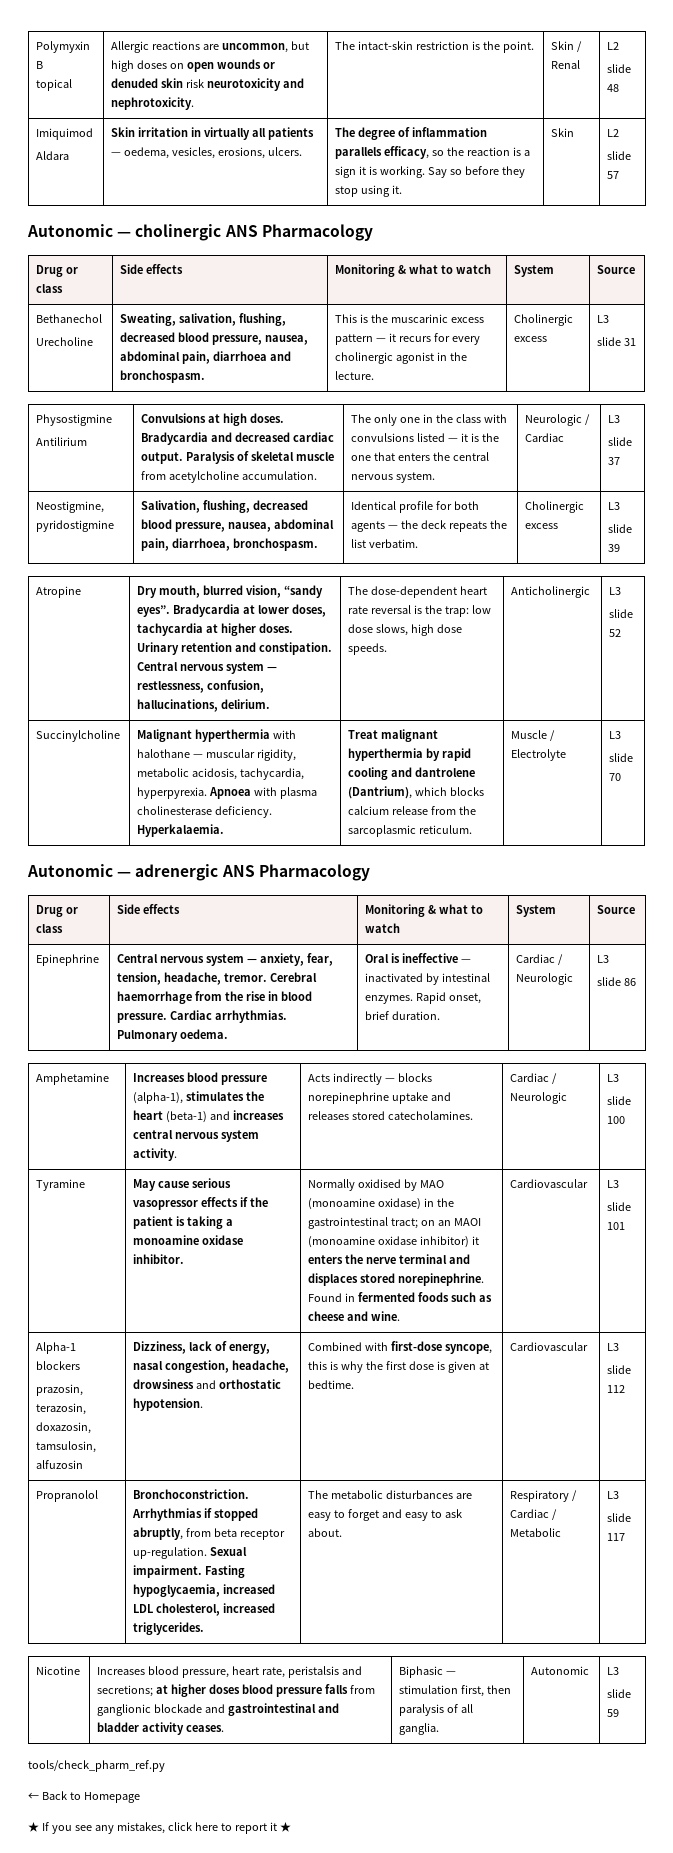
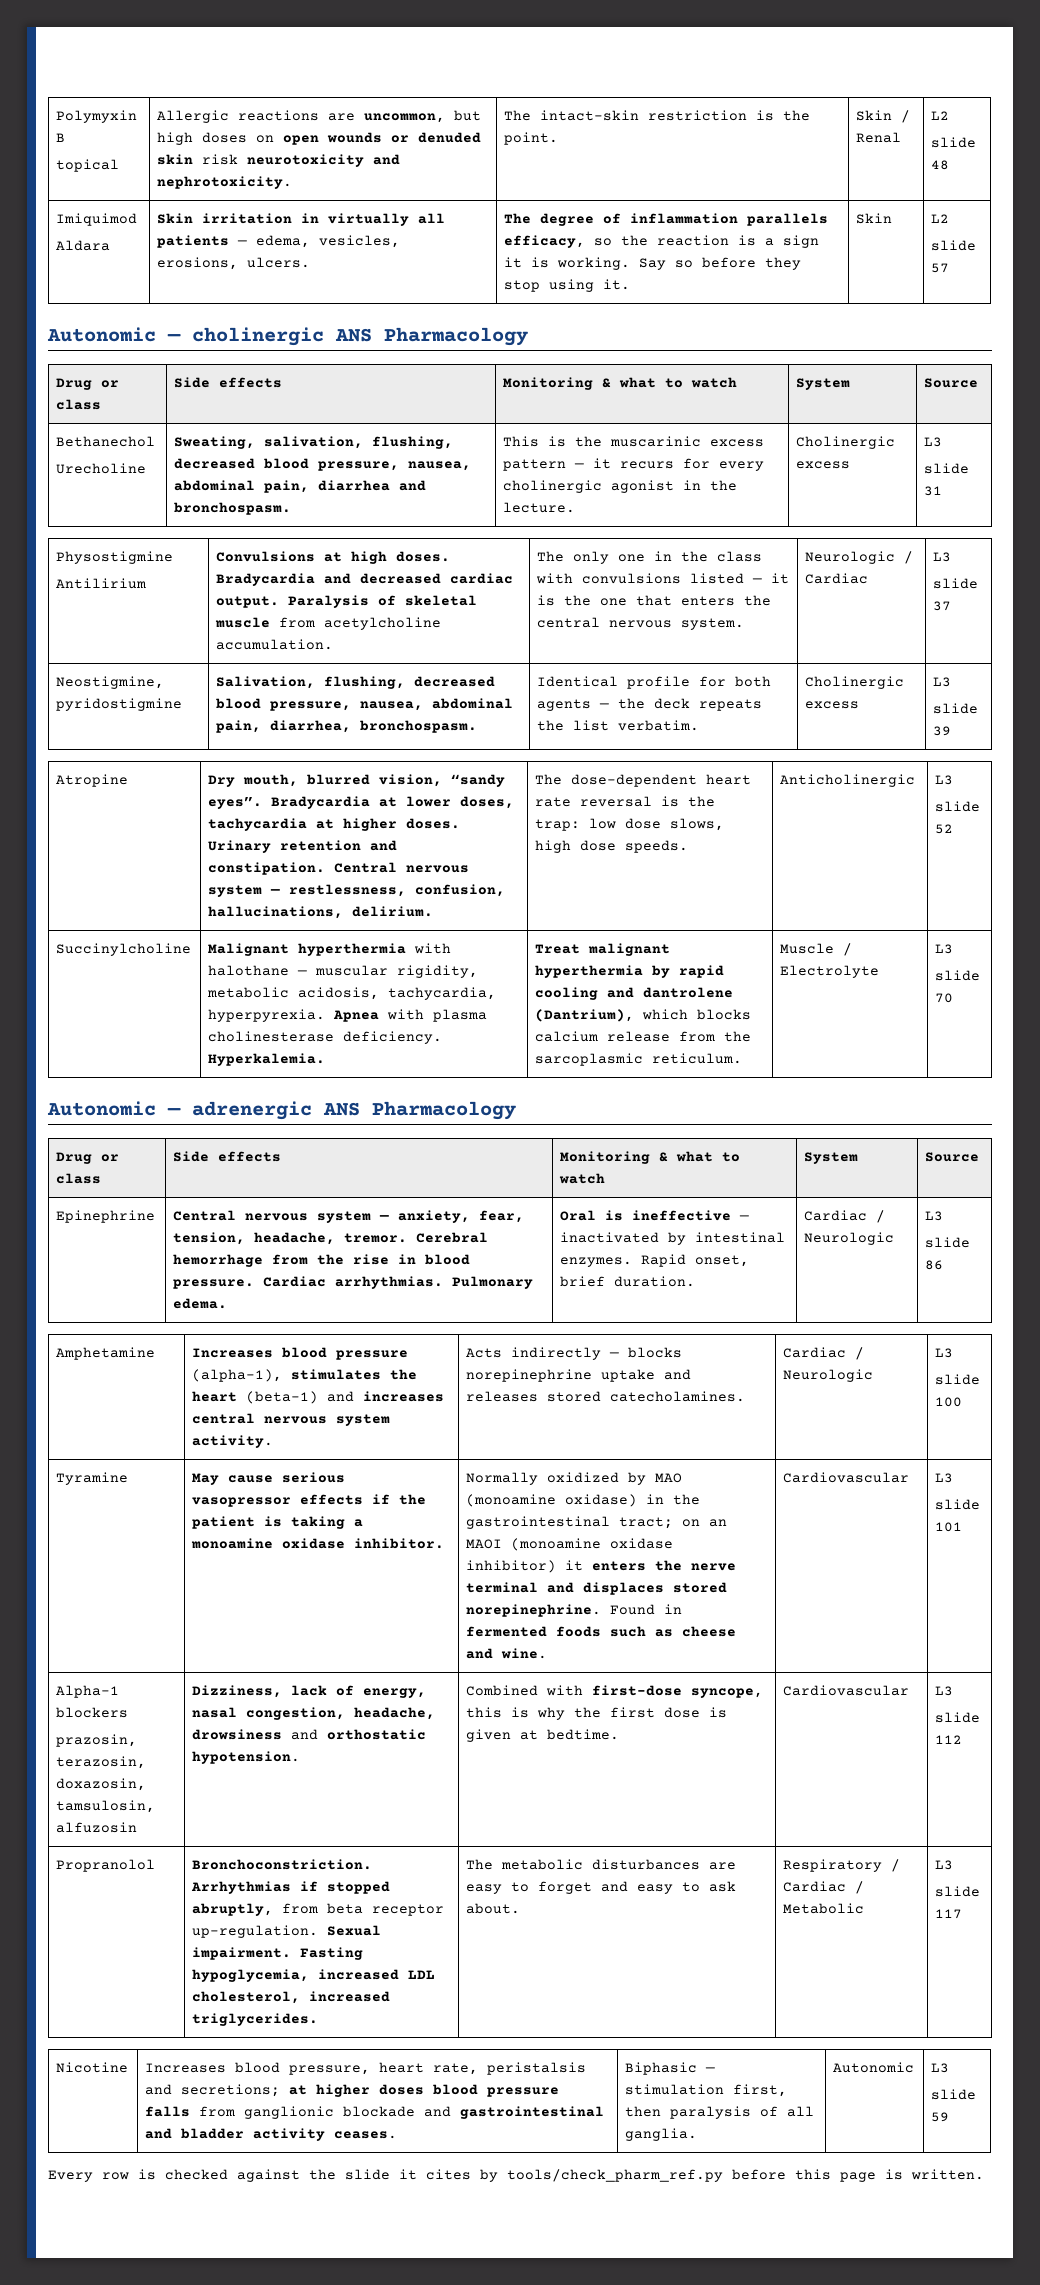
  Imiquimod
- Aldara | Skin irritation in virtually all patients — oedema, vesicles, erosions, ulcers. | The degree of inflammation parallels efficacy, so the reaction is a sign it is working. Say so before they stop using it. | Skin | L2
+ Aldara | Skin irritation in virtually all patients — edema, vesicles, erosions, ulcers. | The degree of inflammation parallels efficacy, so the reaction is a sign it is working. Say so before they stop using it. | Skin | L2
  Bethanechol
- Urecholine | Sweating, salivation, flushing, decreased blood pressure, nausea, abdominal pain, diarrhoea and bronchospasm. | This is the muscarinic excess pattern — it recurs for every cholinergic agonist in the lecture. | Cholinergic excess | L3
+ Urecholine | Sweating, salivation, flushing, decreased blood pressure, nausea, abdominal pain, diarrhea and bronchospasm. | This is the muscarinic excess pattern — it recurs for every cholinergic agonist in the lecture. | Cholinergic excess | L3
- Neostigmine, pyridostigmine | Salivation, flushing, decreased blood pressure, nausea, abdominal pain, diarrhoea, bronchospasm. | Identical profile for both agents — the deck repeats the list verbatim. | Cholinergic excess | L3
+ Neostigmine, pyridostigmine | Salivation, flushing, decreased blood pressure, nausea, abdominal pain, diarrhea, bronchospasm. | Identical profile for both agents — the deck repeats the list verbatim. | Cholinergic excess | L3
- Apnoea with plasma cholinesterase deficiency.
+ Apnea with plasma cholinesterase deficiency.
- Hyperkalaemia.
+ Hyperkalemia.
- Epinephrine | Central nervous system — anxiety, fear, tension, headache, tremor. Cerebral haemorrhage from the rise in blood pressure. Cardiac arrhythmias. Pulmonary oedema. | Oral is ineffective — inactivated by intestinal enzymes. Rapid onset, brief duration. | Cardiac / Neurologic | L3
+ Epinephrine | Central nervous system — anxiety, fear, tension, headache, tremor. Cerebral hemorrhage from the rise in blood pressure. Cardiac arrhythmias. Pulmonary edema. | Oral is ineffective — inactivated by intestinal enzymes. Rapid onset, brief duration. | Cardiac / Neurologic | L3
- Normally oxidised by MAO (monoamine oxidase) in the gastrointestinal tract; on an MAOI (monoamine oxidase inhibitor) it enters the nerve terminal and displaces stored norepinephrine.
+ Normally oxidized by MAO (monoamine oxidase) in the gastrointestinal tract; on an MAOI (monoamine oxidase inhibitor) it enters the nerve terminal and displaces stored norepinephrine.
- Propranolol | Bronchoconstriction. Arrhythmias if stopped abruptly, from beta receptor up-regulation. Sexual impairment. Fasting hypoglycaemia, increased LDL cholesterol, increased triglycerides. | The metabolic disturbances are easy to forget and easy to ask about. | Respiratory / Cardiac / Metabolic | L3
+ Propranolol | Bronchoconstriction. Arrhythmias if stopped abruptly, from beta receptor up-regulation. Sexual impairment. Fasting hypoglycemia, increased LDL cholesterol, increased triglycerides. | The metabolic disturbances are easy to forget and easy to ask about. | Respiratory / Cardiac / Metabolic | L3
- tools/check_pharm_ref.py
- ← Back to Homepage
- ★ If you see any mistakes, click here to report it ★
+ Every row is checked against the slide it cites by tools/check_pharm_ref.py before this page is written.

